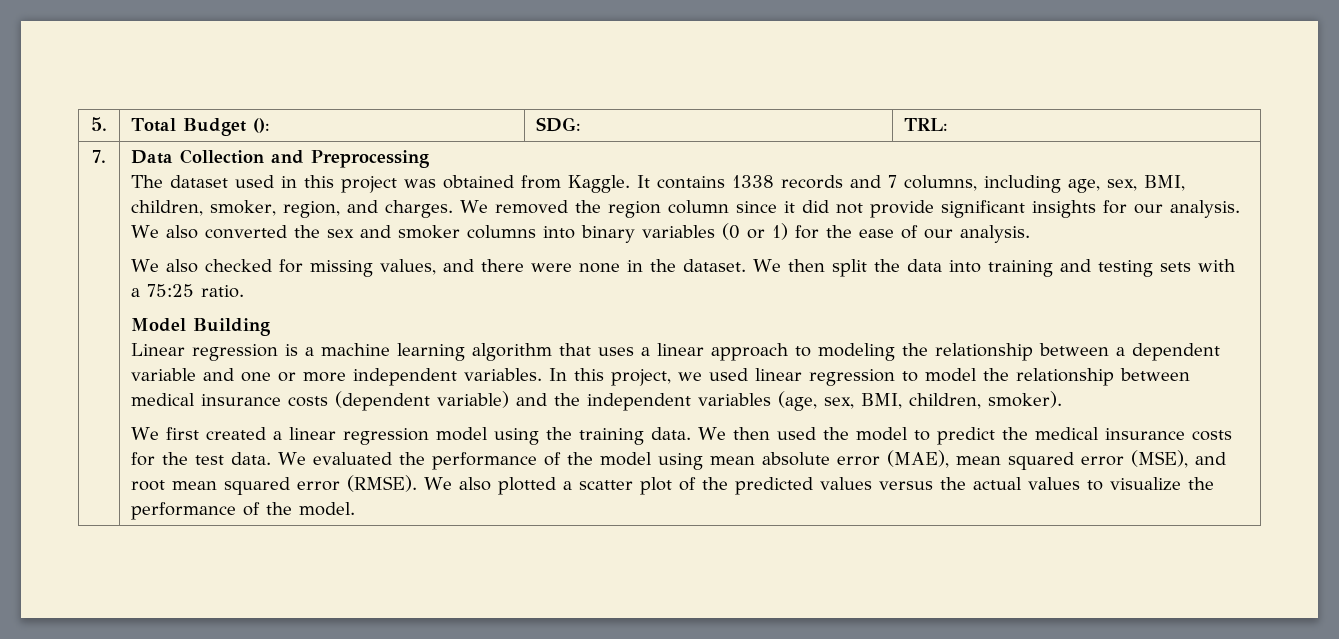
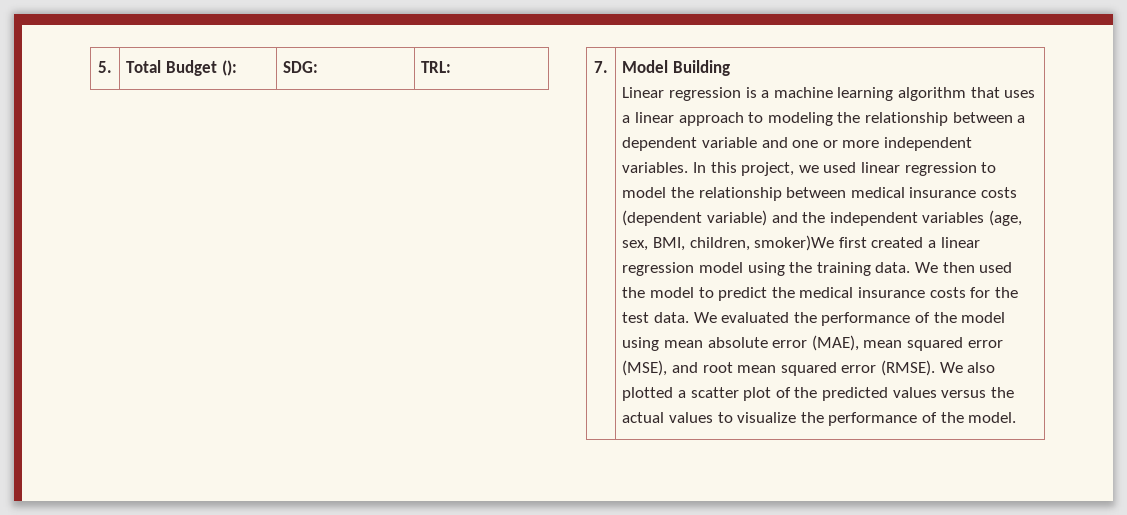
- Data Collection and Preprocessing
- The dataset used in this project was obtained from Kaggle. It contains 1338 records and 7 columns, including age, sex, BMI, children, smoker, region, and charges. We removed the region column since it did not provide significant insights for our analysis. We also converted the sex and smoker columns into binary variables (0 or 1) for the ease of our analysis.
- We also checked for missing values, and there were none in the dataset. We then split the data into training and testing sets with a 75:25 ratio.
- In this project, we used linear regression to model the relationship between medical insurance costs (dependent variable) and the independent variables (age, sex, BMI, children, smoker).
- We first created a linear regression model using the training data.
+ In this project, we used linear regression to model the relationship between medical insurance costs (dependent variable) and the independent variables (age, sex, BMI, children, smoker)We first created a linear regression model using the training data.

